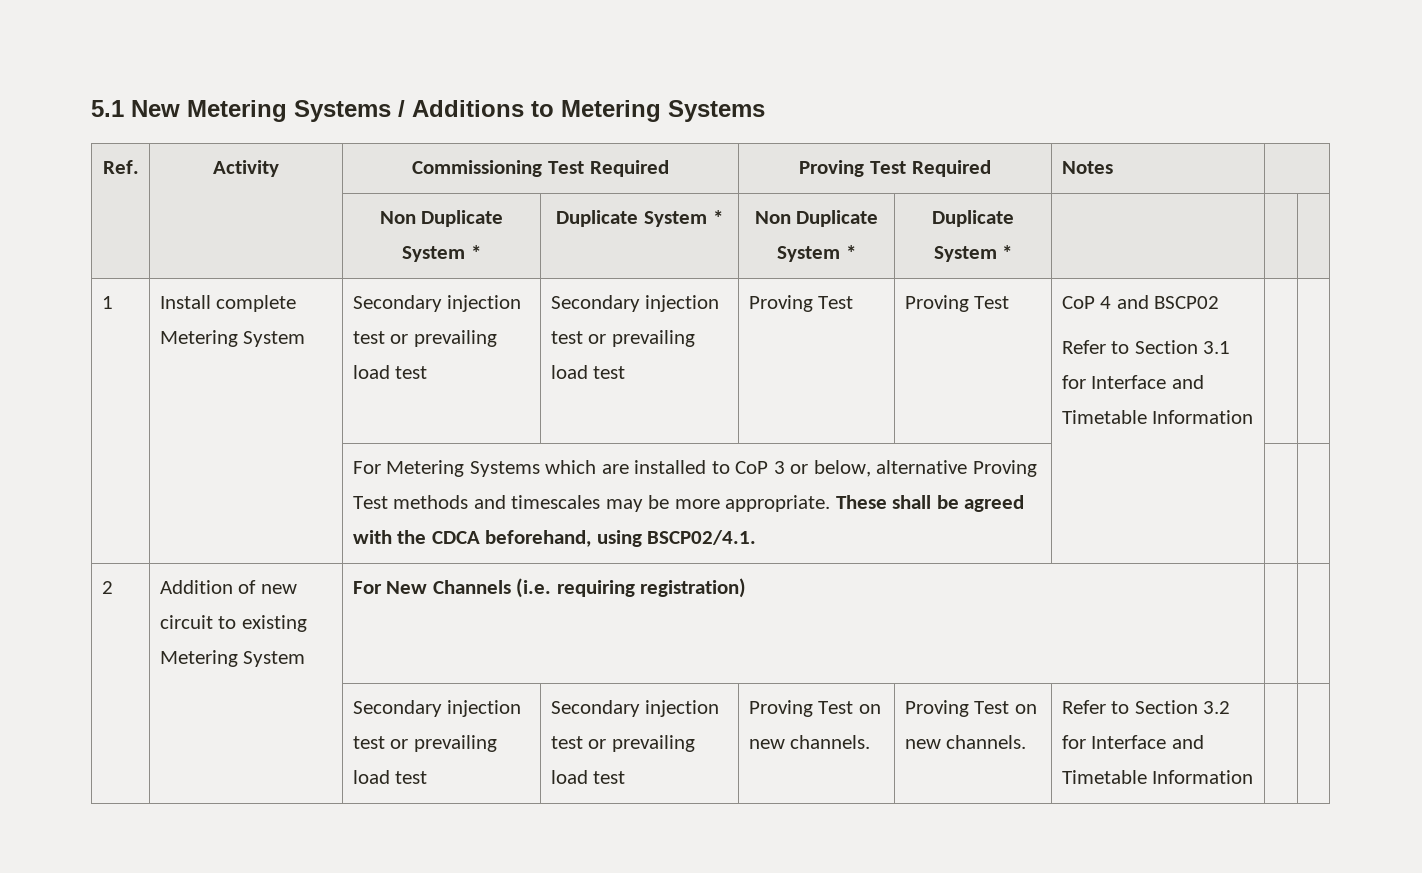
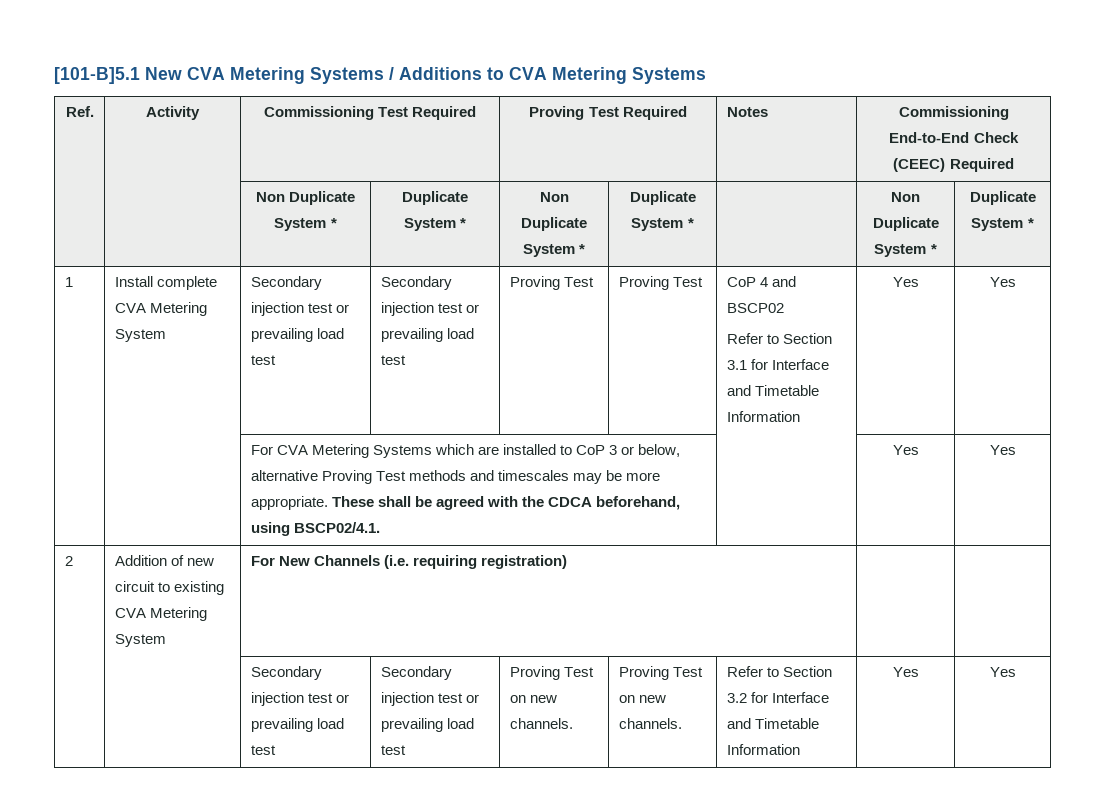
- 5.1 New Metering Systems / Additions to Metering Systems
+ [101-B]5.1 New CVA Metering Systems / Additions to CVA Metering Systems
- Ref. | Activity | Commissioning Test Required | Proving Test Required | Notes |
+ Ref. | Activity | Commissioning Test Required | Proving Test Required | Notes | Commissioning End-to-End Check (CEEC) Required
- | | Non Duplicate System * | Duplicate System * | Non Duplicate System * | Duplicate System * | | |
+ | | Non Duplicate System * | Duplicate System * | Non Duplicate System * | Duplicate System * | | Non Duplicate System * | Duplicate System *
- 1 | Install complete Metering System | Secondary injection test or prevailing load test | Secondary injection test or prevailing load test | Proving Test | Proving Test | CoP 4 and BSCP02
- Refer to Section 3.1 for Interface and Timetable Information | |
- | | For Metering Systems which are installed to CoP 3 or below, alternative Proving Test methods and timescales may be more appropriate. These shall be agreed with the CDCA beforehand, using BSCP02/4.1. | | |
+ 1 | Install complete CVA Metering System | Secondary injection test or prevailing load test | Secondary injection test or prevailing load test | Proving Test | Proving Test | CoP 4 and BSCP02
+ Refer to Section 3.1 for Interface and Timetable Information | Yes | Yes
+ | | For CVA Metering Systems which are installed to CoP 3 or below, alternative Proving Test methods and timescales may be more appropriate. These shall be agreed with the CDCA beforehand, using BSCP02/4.1. | | Yes | Yes
- 2 | Addition of new circuit to existing Metering System | For New Channels (i.e. requiring registration) | |
+ 2 | Addition of new circuit to existing CVA Metering System | For New Channels (i.e. requiring registration) | |
- | | Secondary injection test or prevailing load test | Secondary injection test or prevailing load test | Proving Test on new channels. | Proving Test on new channels. | Refer to Section 3.2 for Interface and Timetable Information | |
+ | | Secondary injection test or prevailing load test | Secondary injection test or prevailing load test | Proving Test on new channels. | Proving Test on new channels. | Refer to Section 3.2 for Interface and Timetable Information | Yes | Yes

